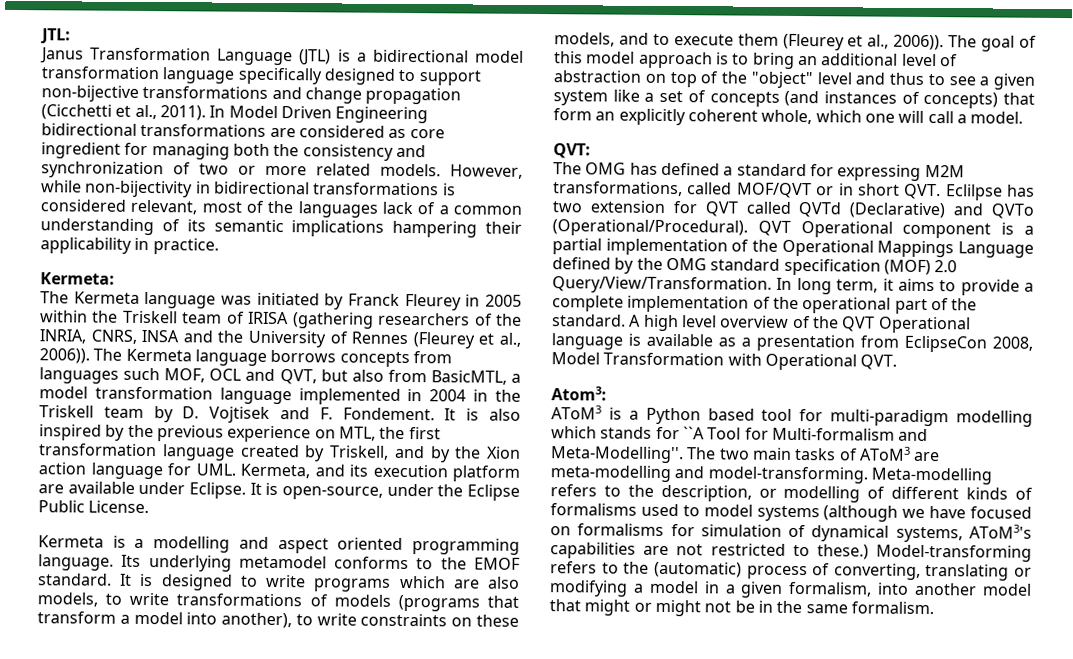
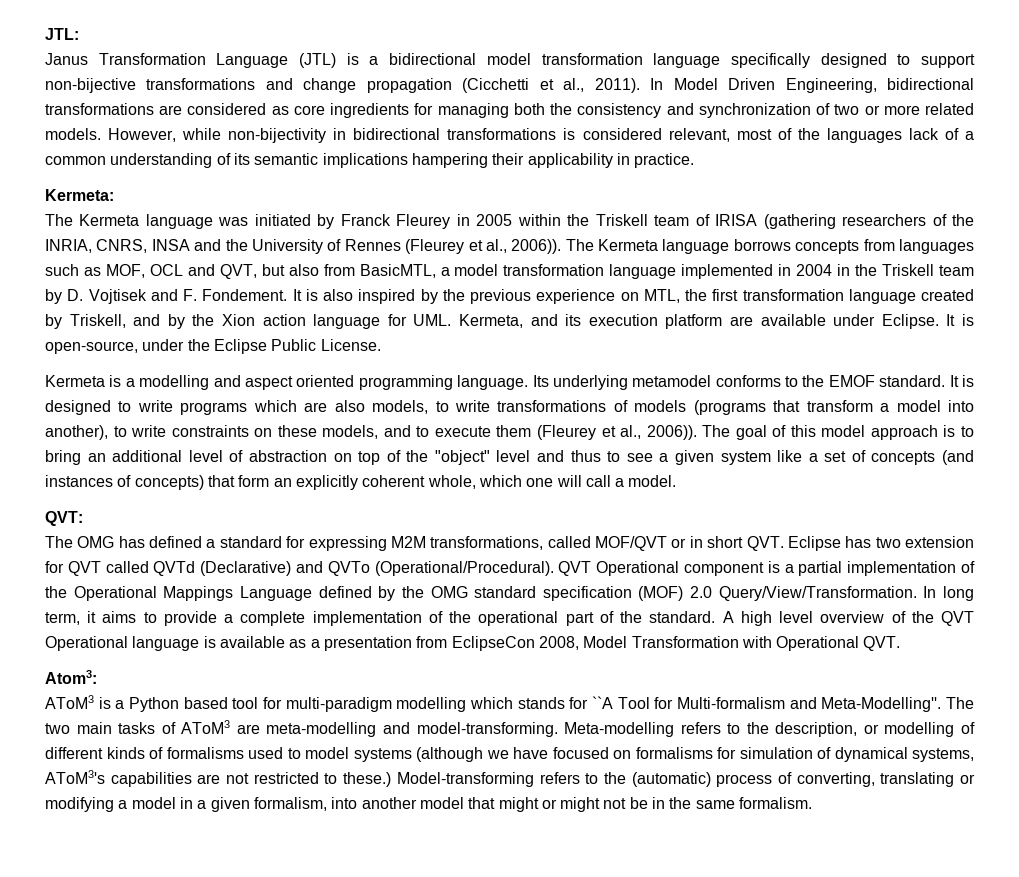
- In Model Driven Engineering bidirectional transformations are considered as core ingredient for managing both the consistency and synchronization of two or more related models.
+ In Model Driven Engineering, bidirectional transformations are considered as core ingredients for managing both the consistency and synchronization of two or more related models.
- The Kermeta language borrows concepts from languages such MOF, OCL and QVT, but also from BasicMTL, a model transformation language implemented in 2004 in the Triskell team by D. Vojtisek and F. Fondement.
+ The Kermeta language borrows concepts from languages such as MOF, OCL and QVT, but also from BasicMTL, a model transformation language implemented in 2004 in the Triskell team by D. Vojtisek and F. Fondement.
- The OMG has defined a standard for expressing M2M transformations, called MOF/QVT or in short QVT. Eclilpse has two extension for QVT called QVTd (Declarative) and QVTo (Operational/Procedural).
+ The OMG has defined a standard for expressing M2M transformations, called MOF/QVT or in short QVT. Eclipse has two extension for QVT called QVTd (Declarative) and QVTo (Operational/Procedural).

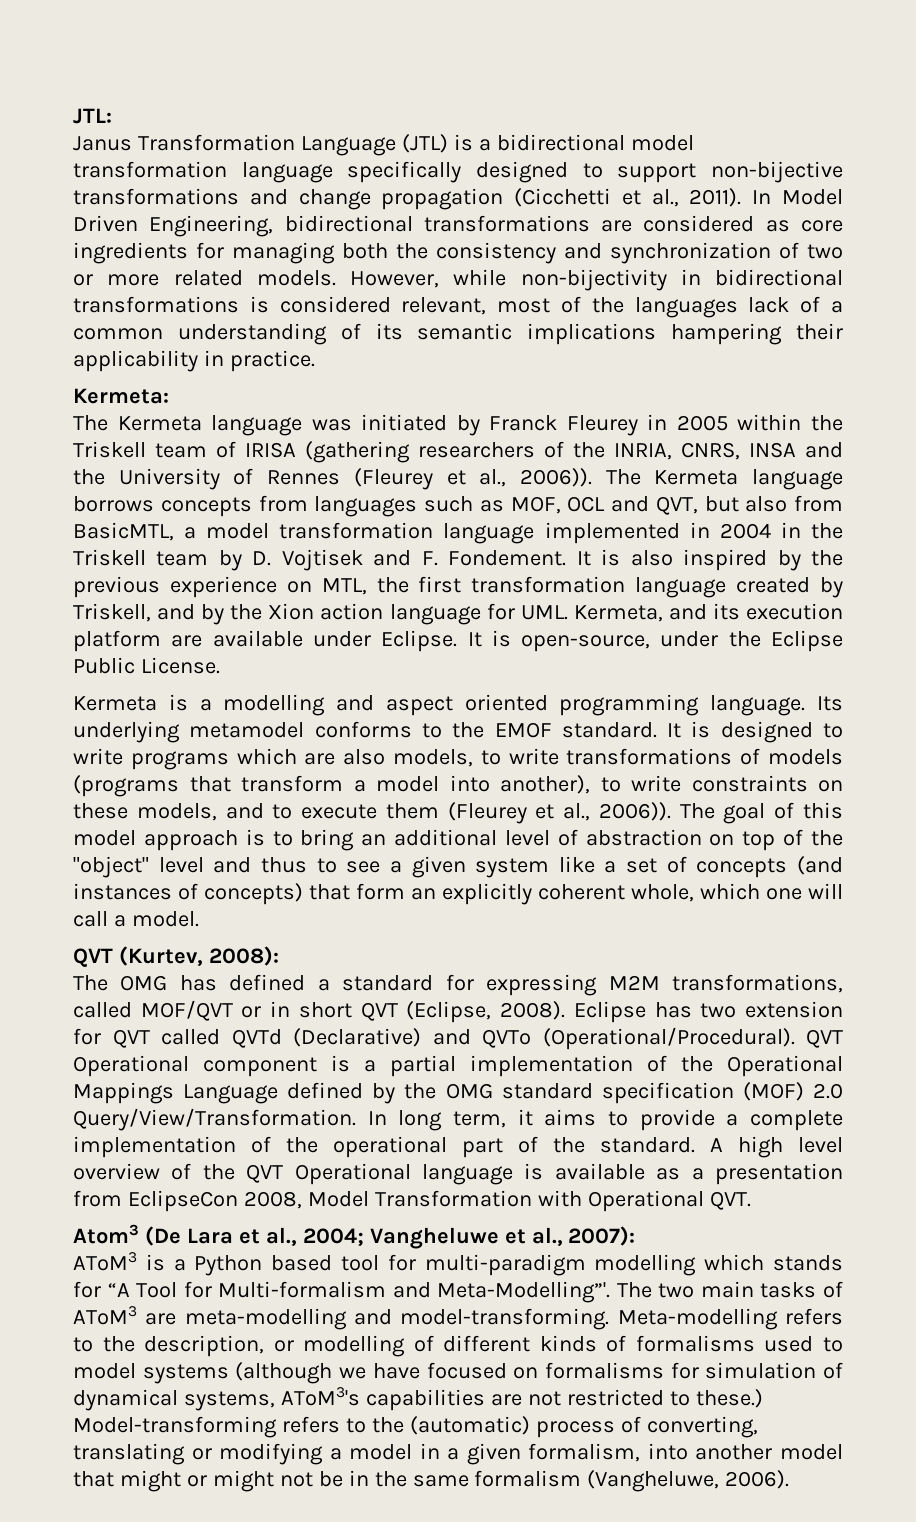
- QVT:
+ QVT (Kurtev, 2008):
- The OMG has defined a standard for expressing M2M transformations, called MOF/QVT or in short QVT. Eclipse has two extension for QVT called QVTd (Declarative) and QVTo (Operational/Procedural).
+ The OMG has defined a standard for expressing M2M transformations, called MOF/QVT or in short QVT (Eclipse, 2008). Eclipse has two extension for QVT called QVTd (Declarative) and QVTo (Operational/Procedural).
- Atom3:
+ Atom3 (De Lara et al., 2004; Vangheluwe et al., 2007):
- AToM3 is a Python based tool for multi-paradigm modelling which stands for ``A Tool for Multi-formalism and Meta-Modelling''.
+ AToM3 is a Python based tool for multi-paradigm modelling which stands for “A Tool for Multi-formalism and Meta-Modelling”'.
- Model-transforming refers to the (automatic) process of converting, translating or modifying a model in a given formalism, into another model that might or might not be in the same formalism.
+ Model-transforming refers to the (automatic) process of converting, translating or modifying a model in a given formalism, into another model that might or might not be in the same formalism (Vangheluwe, 2006).

